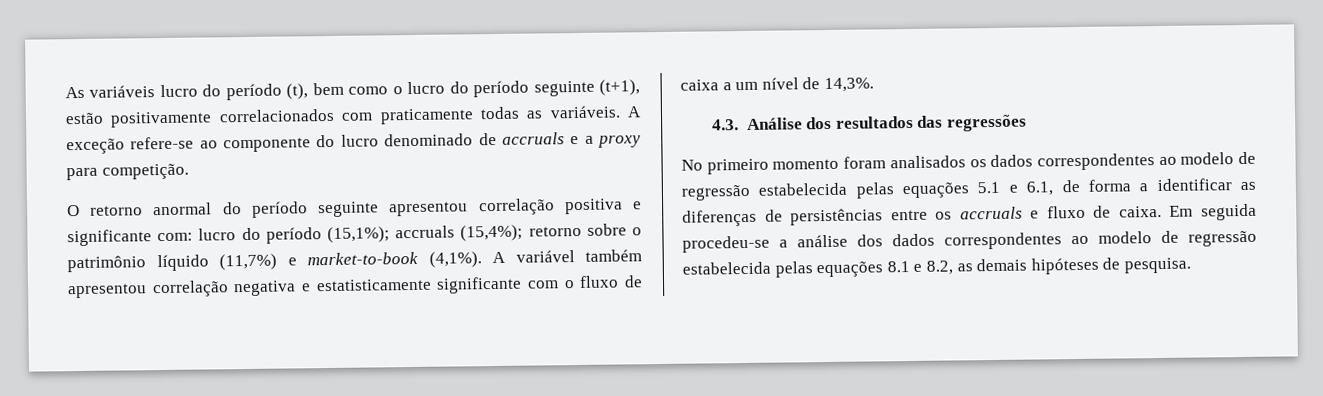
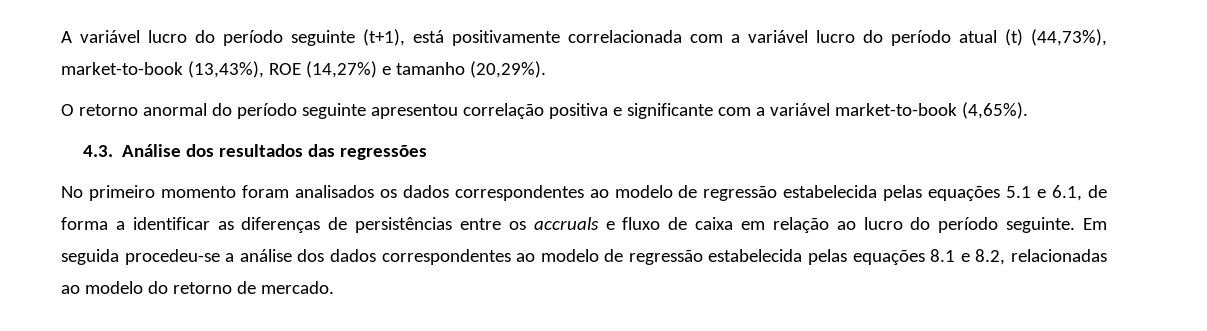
- As variáveis lucro do período (t), bem como o lucro do período seguinte (t+1), estão positivamente correlacionados com praticamente todas as variáveis. A exceção refere-se ao componente do lucro denominado de accruals e a proxy para competição.
+ A variável lucro do período seguinte (t+1), está positivamente correlacionada com a variável lucro do período atual (t) (44,73%), market-to-book (13,43%), ROE (14,27%) e tamanho (20,29%).
- O retorno anormal do período seguinte apresentou correlação positiva e significante com: lucro do período (15,1%); accruals (15,4%); retorno sobre o patrimônio líquido (11,7%) e market-to-book (4,1%). A variável também apresentou correlação negativa e estatisticamente significante com o fluxo de caixa a um nível de 14,3%.
+ O retorno anormal do período seguinte apresentou correlação positiva e significante com a variável market-to-book (4,65%).
- No primeiro momento foram analisados os dados correspondentes ao modelo de regressão estabelecida pelas equações 5.1 e 6.1, de forma a identificar as diferenças de persistências entre os accruals e fluxo de caixa.
+ No primeiro momento foram analisados os dados correspondentes ao modelo de regressão estabelecida pelas equações 5.1 e 6.1, de forma a identificar as diferenças de persistências entre os accruals e fluxo de caixa em relação ao lucro do período seguinte.
- Em seguida procedeu-se a análise dos dados correspondentes ao modelo de regressão estabelecida pelas equações 8.1 e 8.2, as demais hipóteses de pesquisa.
+ Em seguida procedeu-se a análise dos dados correspondentes ao modelo de regressão estabelecida pelas equações 8.1 e 8.2, relacionadas ao modelo do retorno de mercado.

